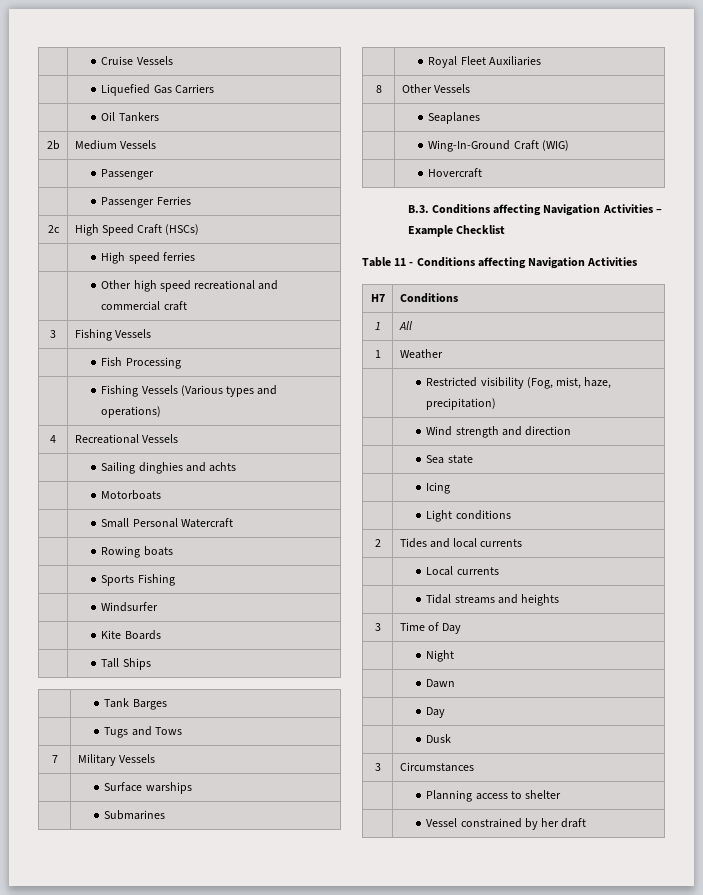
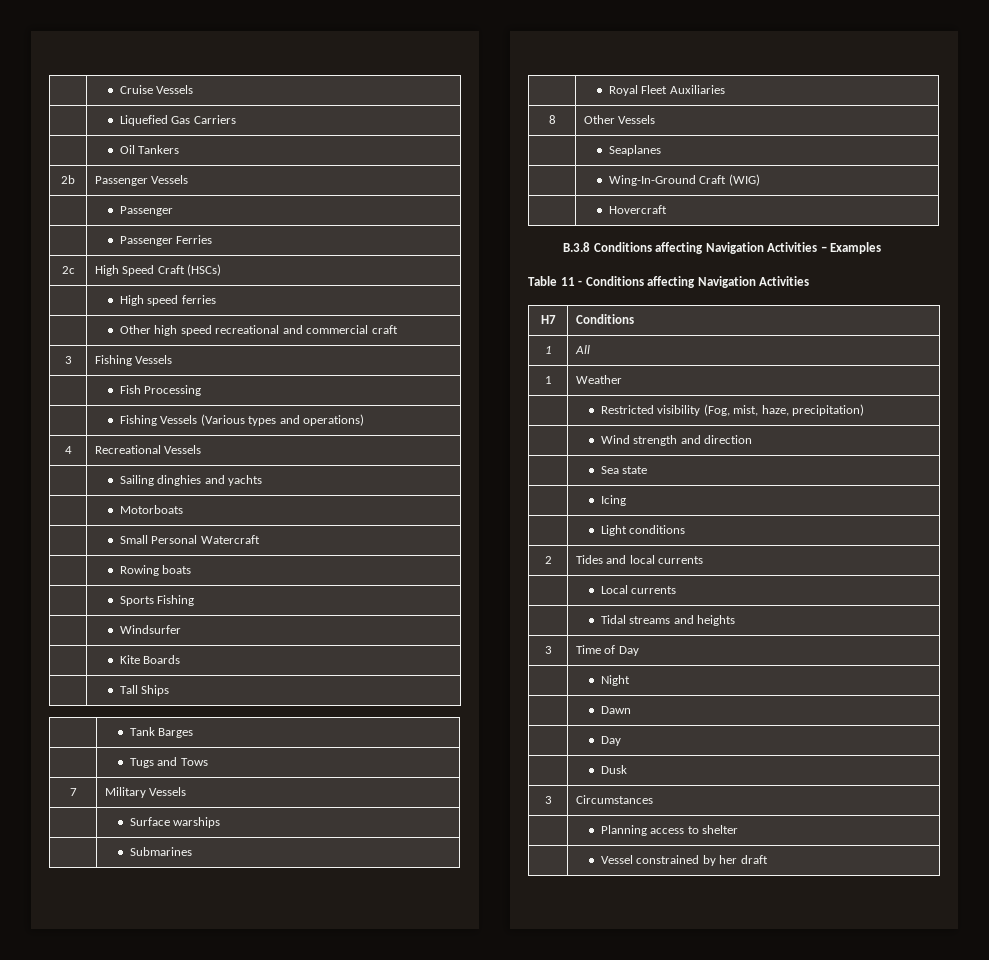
- 2b | Medium Vessels
+ 2b | Passenger Vessels
- | Sailing dinghies and achts
+ | Sailing dinghies and yachts
- B.3. Conditions affecting Navigation Activities – Example Checklist
+ B.3.8 Conditions affecting Navigation Activities – Examples

